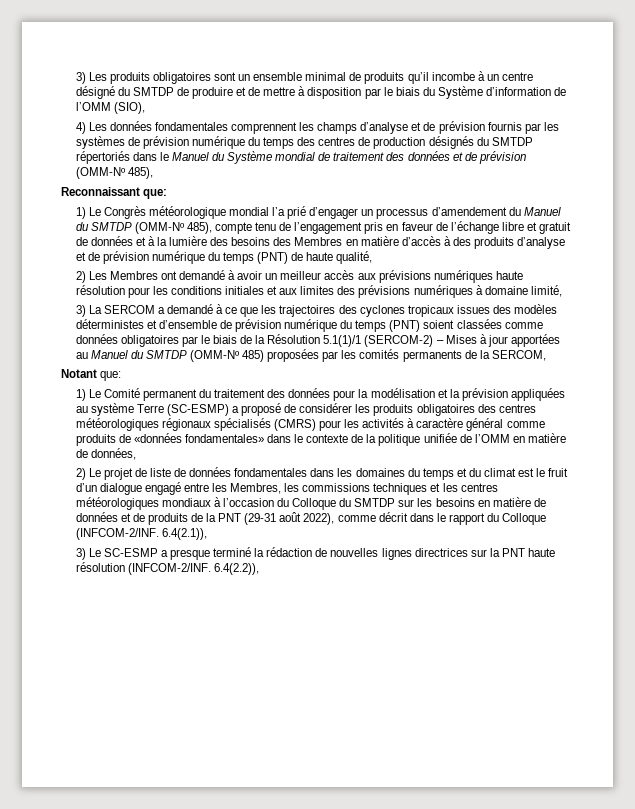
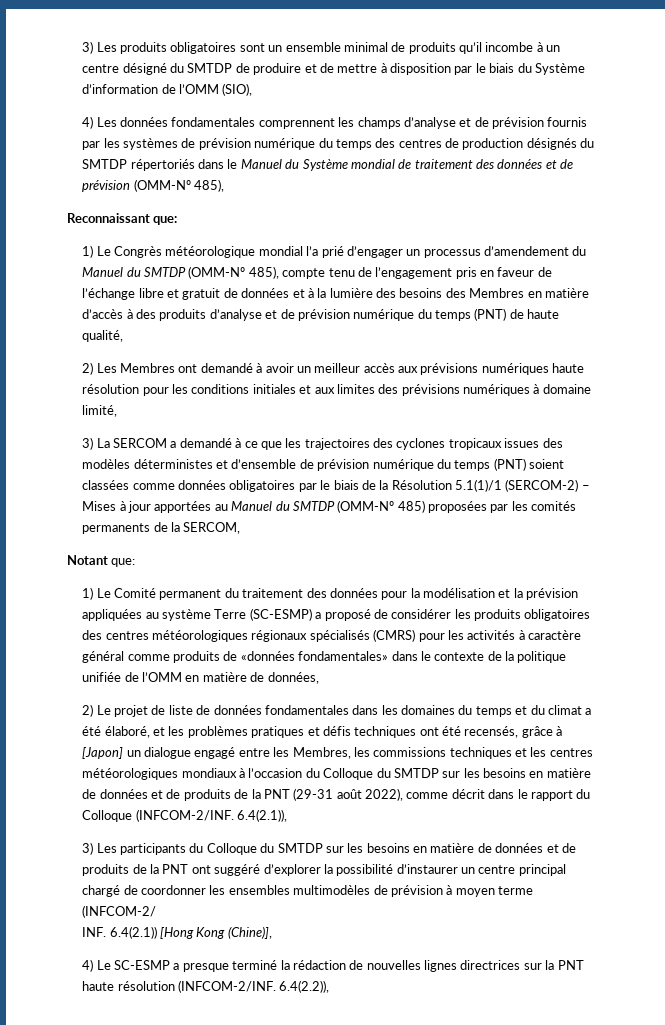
- 2) Le projet de liste de données fondamentales dans les domaines du temps et du climat est le fruit d’un dialogue engagé entre les Membres, les commissions techniques et les centres météorologiques mondiaux à l’occasion du Colloque du SMTDP sur les besoins en matière de données et de produits de la PNT (29-31 août 2022), comme décrit dans le rapport du Colloque (INFCOM-2/INF.
+ 2) Le projet de liste de données fondamentales dans les domaines du temps et du climat a été élaboré, et les problèmes pratiques et défis techniques ont été recensés, grâce à [Japon] un dialogue engagé entre les Membres, les commissions techniques et les centres météorologiques mondiaux à l’occasion du Colloque du SMTDP sur les besoins en matière de données et de produits de la PNT (29-31 août 2022), comme décrit dans le rapport du Colloque (INFCOM-2/INF.
- 3) Le SC-ESMP a presque terminé la rédaction de nouvelles lignes directrices sur la PNT haute résolution (INFCOM-2/INF.
+ 3) Les participants du Colloque du SMTDP sur les besoins en matière de données et de produits de la PNT ont suggéré d’explorer la possibilité d’instaurer un centre principal chargé de coordonner les ensembles multimodèles de prévision à moyen terme (INFCOM-2/
+ INF. 6.4(2.1)) [Hong Kong (Chine)],
+ 4) Le SC-ESMP a presque terminé la rédaction de nouvelles lignes directrices sur la PNT haute résolution (INFCOM-2/INF.

